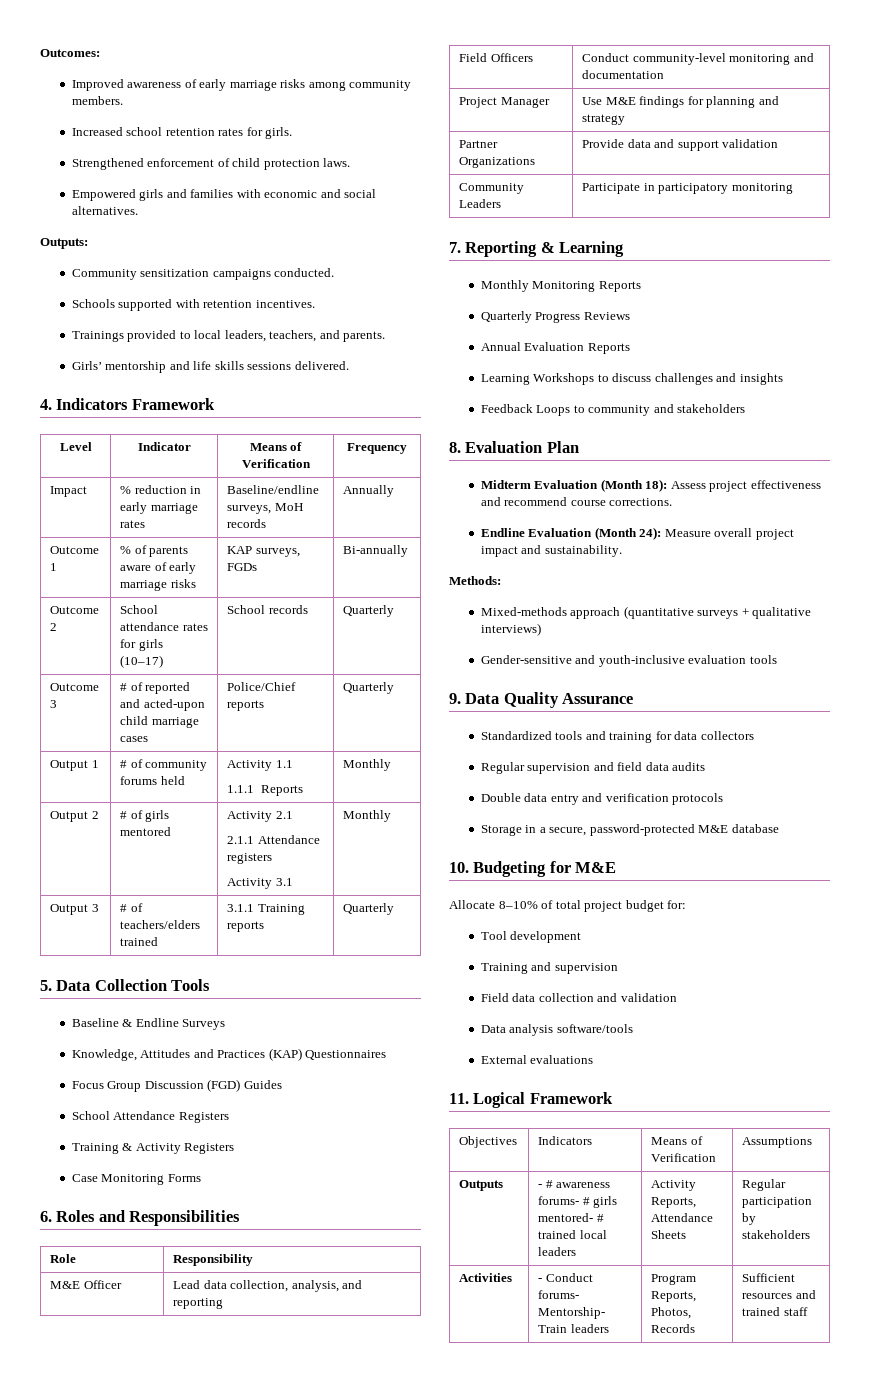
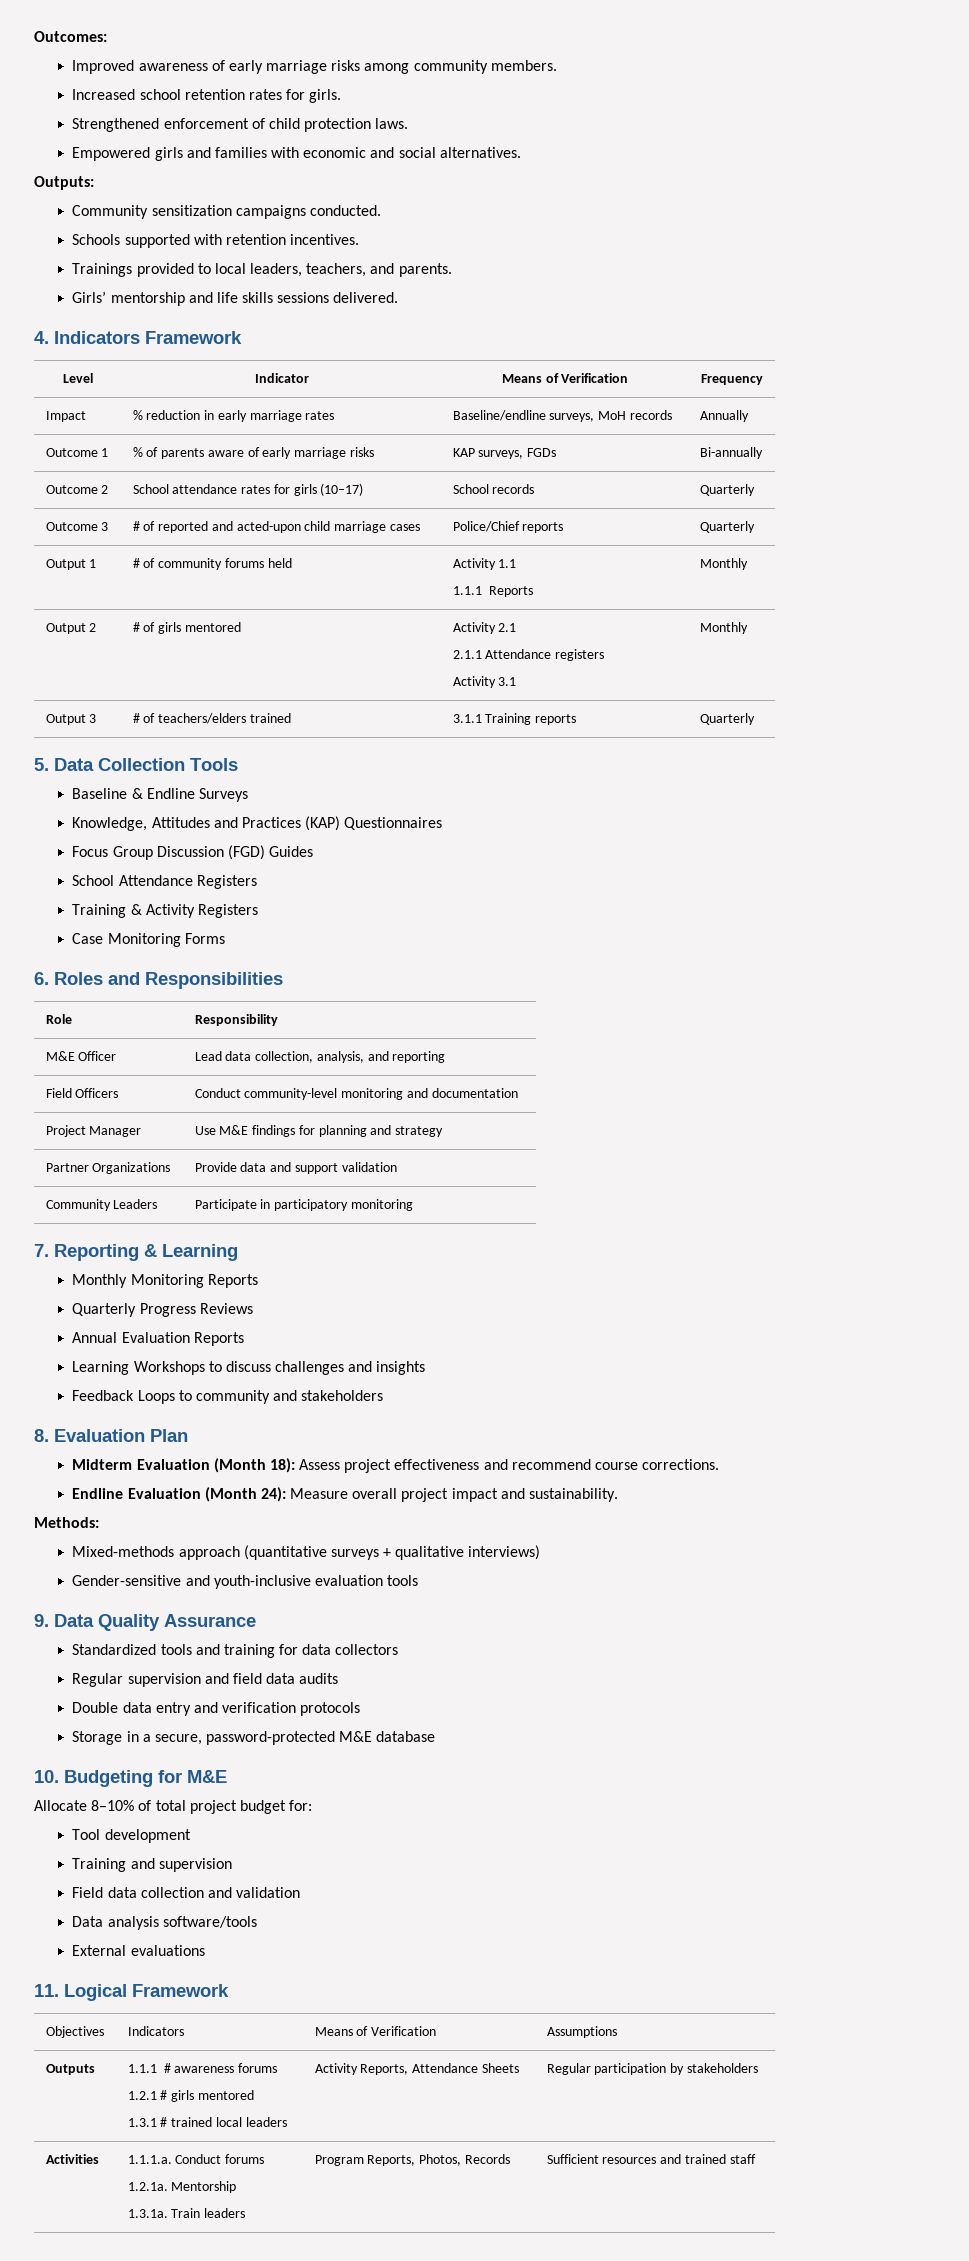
- Outputs | - # awareness forums- # girls mentored- # trained local leaders | Activity Reports, Attendance Sheets | Regular participation by stakeholders
+ Outputs | 1.1.1 # awareness forums
+ 1.2.1 # girls mentored
+ 1.3.1 # trained local leaders | Activity Reports, Attendance Sheets | Regular participation by stakeholders
- Activities | - Conduct forums- Mentorship- Train leaders | Program Reports, Photos, Records | Sufficient resources and trained staff
+ Activities | 1.1.1.a. Conduct forums
+ 1.2.1a. Mentorship
+ 1.3.1a. Train leaders | Program Reports, Photos, Records | Sufficient resources and trained staff

